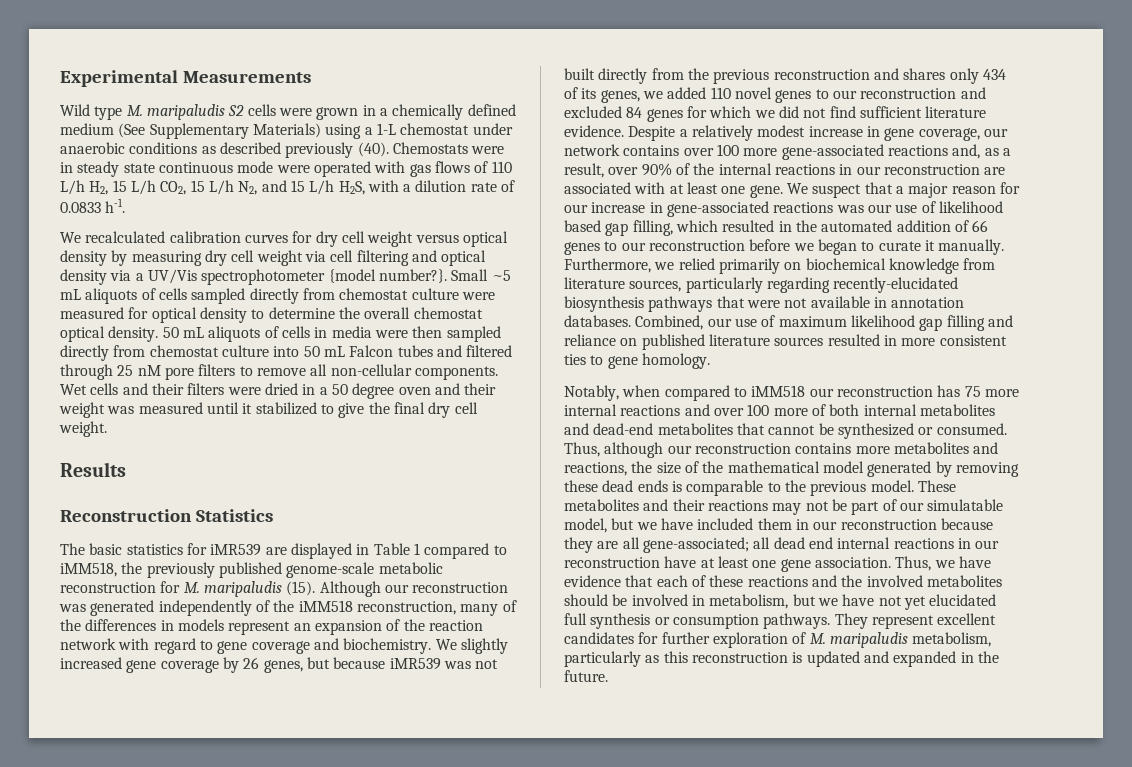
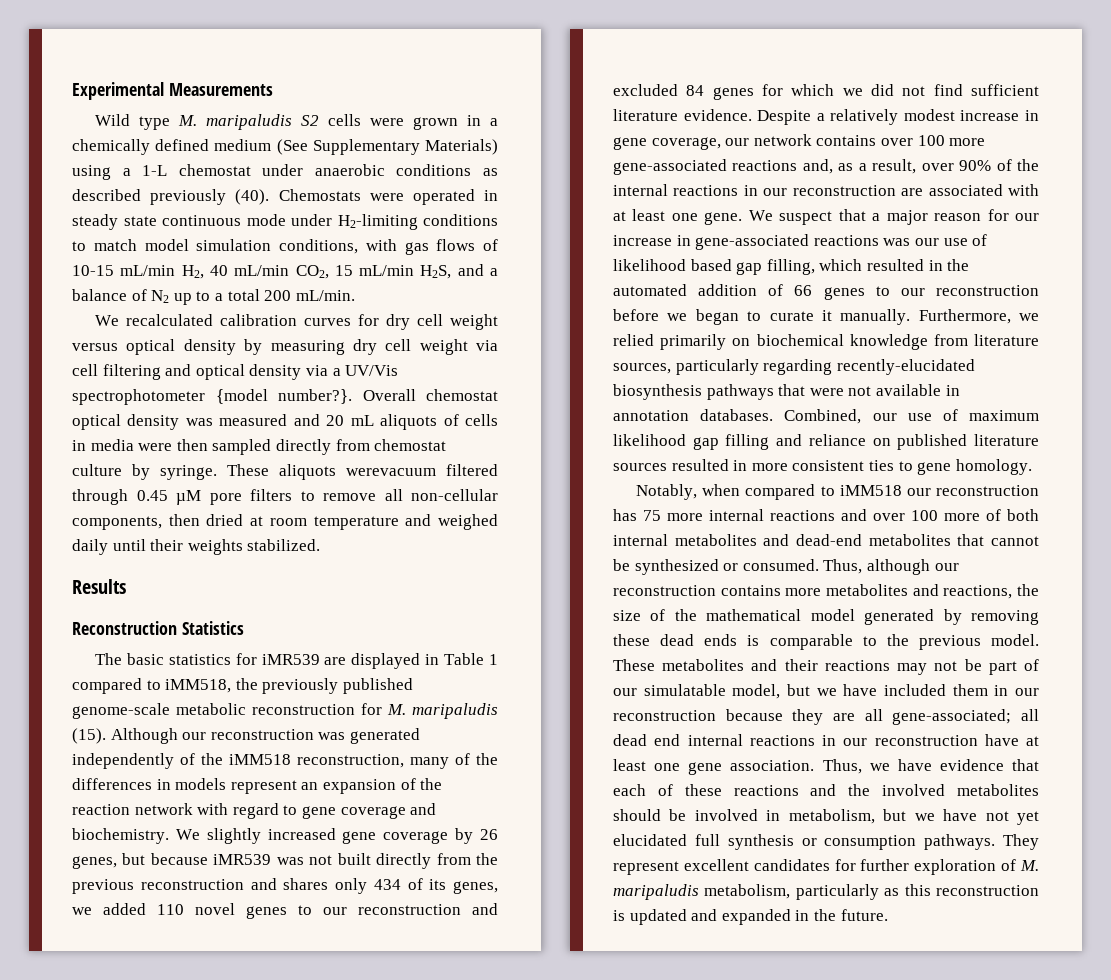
- Chemostats were in steady state continuous mode were operated with gas flows of 110 L/h H2, 15 L/h CO2, 15 L/h N2, and 15 L/h H2S, with a dilution rate of 0.0833 h-1.
+ Chemostats were operated in steady state continuous mode under H2-limiting conditions to match model simulation conditions, with gas flows of 10-15 mL/min H2, 40 mL/min CO2, 15 mL/min H2S, and a balance of N2 up to a total 200 mL/min.
- Small ~5 mL aliquots of cells sampled directly from chemostat culture were measured for optical density to determine the overall chemostat optical density. 50 mL aliquots of cells in media were then sampled directly from chemostat culture into 50 mL Falcon tubes and filtered through 25 nM pore filters to remove all non-cellular components. Wet cells and their filters were dried in a 50 degree oven and their weight was measured until it stabilized to give the final dry cell weight.
+ Overall chemostat optical density was measured and 20 mL aliquots of cells in media were then sampled directly from chemostat culture by syringe. These aliquots werevacuum filtered through 0.45 µM pore filters to remove all non-cellular components, then dried at room temperature and weighed daily until their weights stabilized.

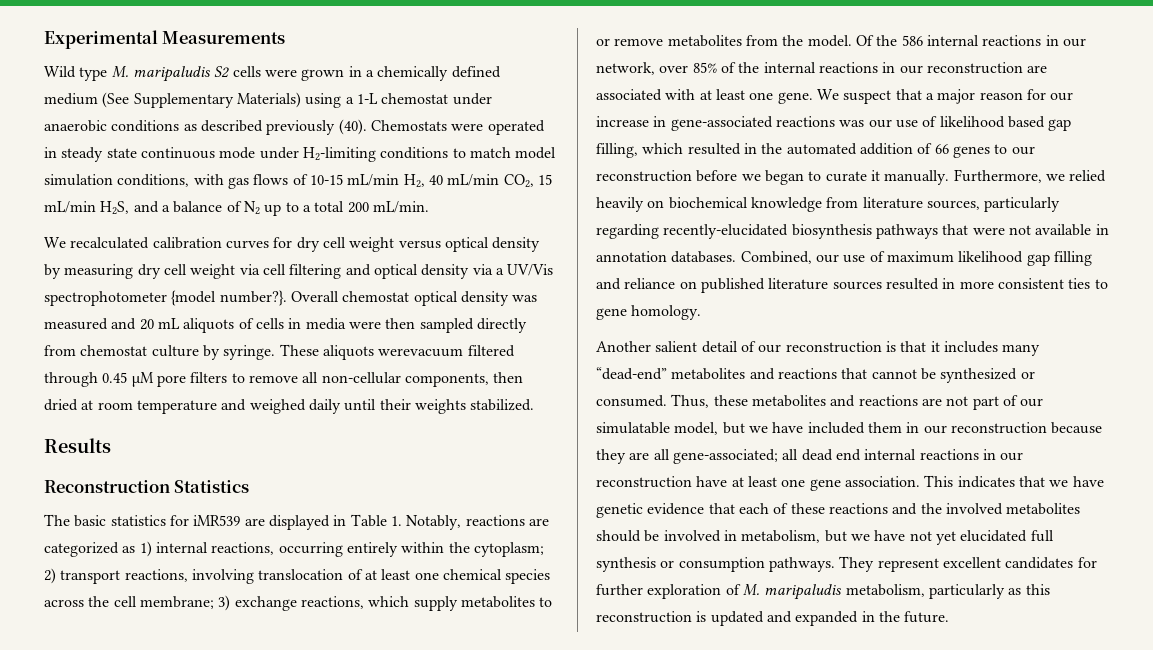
- The basic statistics for iMR539 are displayed in Table 1 compared to iMM518, the previously published genome-scale metabolic reconstruction for M. maripaludis (15). Although our reconstruction was generated independently of the iMM518 reconstruction, many of the differences in models represent an expansion of the reaction network with regard to gene coverage and biochemistry. We slightly increased gene coverage by 26 genes, but because iMR539 was not built directly from the previous reconstruction and shares only 434 of its genes, we added 110 novel genes to our reconstruction and excluded 84 genes for which we did not find sufficient literature evidence. Despite a relatively modest increase in gene coverage, our network contains over 100 more gene-associated reactions and, as a result, over 90% of the internal reactions in our reconstruction are associated with at least one gene.
+ The basic statistics for iMR539 are displayed in Table 1. Notably, reactions are categorized as 1) internal reactions, occurring entirely within the cytoplasm; 2) transport reactions, involving translocation of at least one chemical species across the cell membrane; 3) exchange reactions, which supply metabolites to or remove metabolites from the model. Of the 586 internal reactions in our network, over 85% of the internal reactions in our reconstruction are associated with at least one gene.
- Furthermore, we relied primarily on biochemical knowledge from literature sources, particularly regarding recently-elucidated biosynthesis pathways that were not available in annotation databases.
+ Furthermore, we relied heavily on biochemical knowledge from literature sources, particularly regarding recently-elucidated biosynthesis pathways that were not available in annotation databases.
- Notably, when compared to iMM518 our reconstruction has 75 more internal reactions and over 100 more of both internal metabolites and dead-end metabolites that cannot be synthesized or consumed.
+ Another salient detail of our reconstruction is that it includes many “dead-end” metabolites and reactions that cannot be synthesized or consumed.
- Thus, although our reconstruction contains more metabolites and reactions, the size of the mathematical model generated by removing these dead ends is comparable to the previous model. These metabolites and their reactions may not be part of our simulatable model, but we have included them in our reconstruction because they are all gene-associated; all dead end internal reactions in our reconstruction have at least one gene association.
+ Thus, these metabolites and reactions are not part of our simulatable model, but we have included them in our reconstruction because they are all gene-associated; all dead end internal reactions in our reconstruction have at least one gene association.
- Thus, we have evidence that each of these reactions and the involved metabolites should be involved in metabolism, but we have not yet elucidated full synthesis or consumption pathways.
+ This indicates that we have genetic evidence that each of these reactions and the involved metabolites should be involved in metabolism, but we have not yet elucidated full synthesis or consumption pathways.

